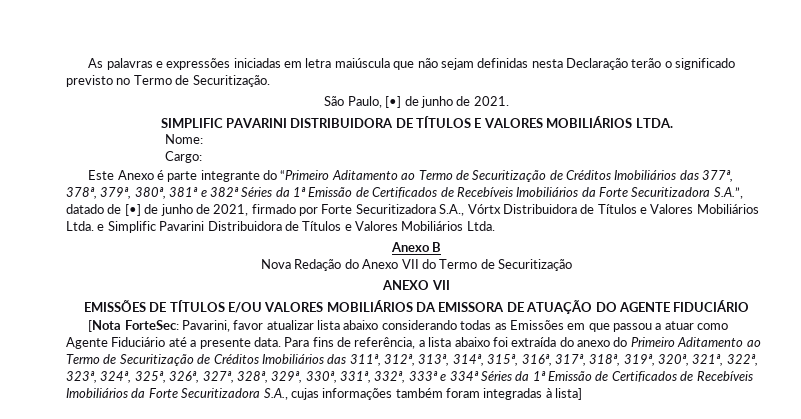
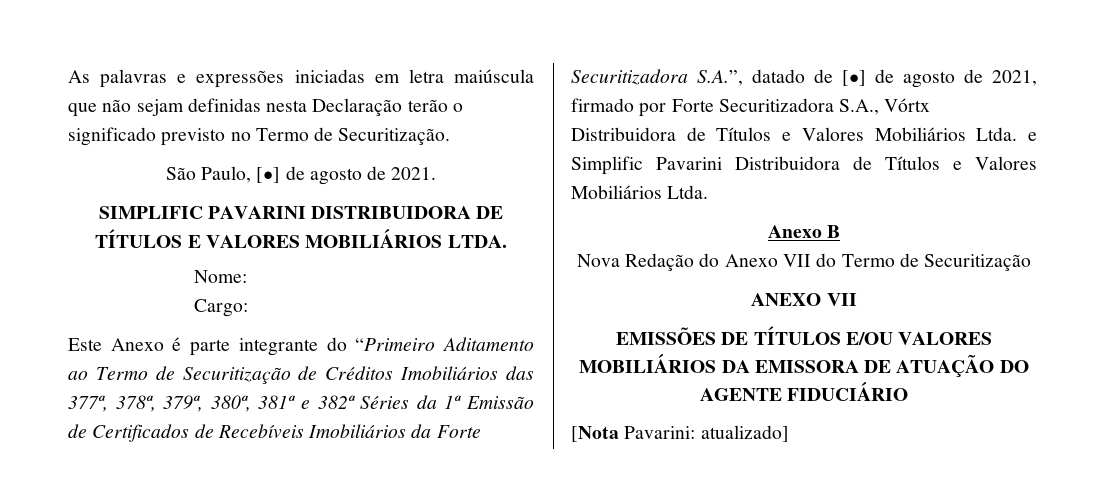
- São Paulo, [•] de junho de 2021.
+ São Paulo, [•] de agosto de 2021.
- Este Anexo é parte integrante do “Primeiro Aditamento ao Termo de Securitização de Créditos Imobiliários das 377ª, 378ª, 379ª, 380ª, 381ª e 382ª Séries da 1ª Emissão de Certificados de Recebíveis Imobiliários da Forte Securitizadora S.A.”, datado de [•] de junho de 2021, firmado por Forte Securitizadora S.A., Vórtx Distribuidora de Títulos e Valores Mobiliários Ltda. e Simplific Pavarini Distribuidora de Títulos e Valores Mobiliários Ltda.
+ Este Anexo é parte integrante do “Primeiro Aditamento ao Termo de Securitização de Créditos Imobiliários das 377ª, 378ª, 379ª, 380ª, 381ª e 382ª Séries da 1ª Emissão de Certificados de Recebíveis Imobiliários da Forte Securitizadora S.A.”, datado de [•] de agosto de 2021, firmado por Forte Securitizadora S.A., Vórtx Distribuidora de Títulos e Valores Mobiliários Ltda. e Simplific Pavarini Distribuidora de Títulos e Valores Mobiliários Ltda.
- [Nota ForteSec: Pavarini, favor atualizar lista abaixo considerando todas as Emissões em que passou a atuar como Agente Fiduciário até a presente data. Para fins de referência, a lista abaixo foi extraída do anexo do Primeiro Aditamento ao Termo de Securitização de Créditos Imobiliários das 311ª, 312ª, 313ª, 314ª, 315ª, 316ª, 317ª, 318ª, 319ª, 320ª, 321ª, 322ª, 323ª, 324ª, 325ª, 326ª, 327ª, 328ª, 329ª, 330ª, 331ª, 332ª, 333ª e 334ª Séries da 1ª Emissão de Certificados de Recebíveis Imobiliários da Forte Securitizadora S.A., cujas informações também foram integradas à lista]
+ [Nota Pavarini: atualizado]

